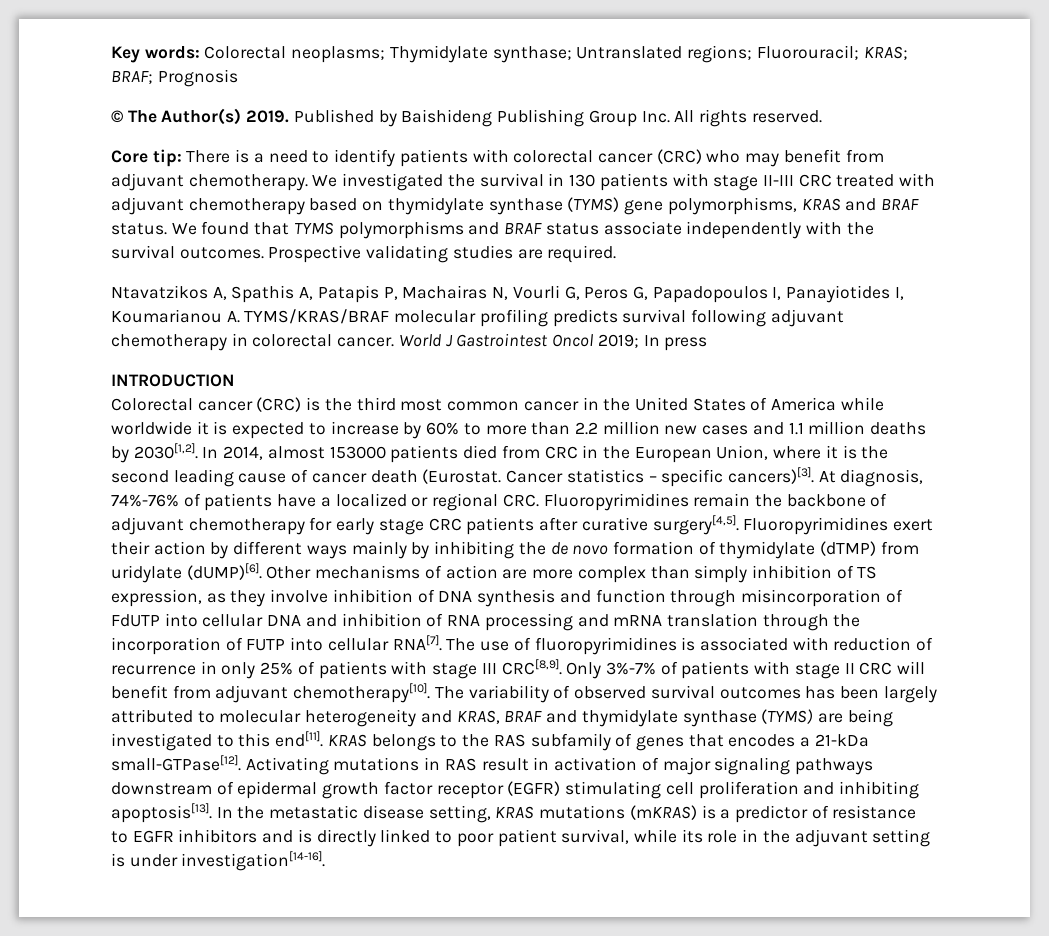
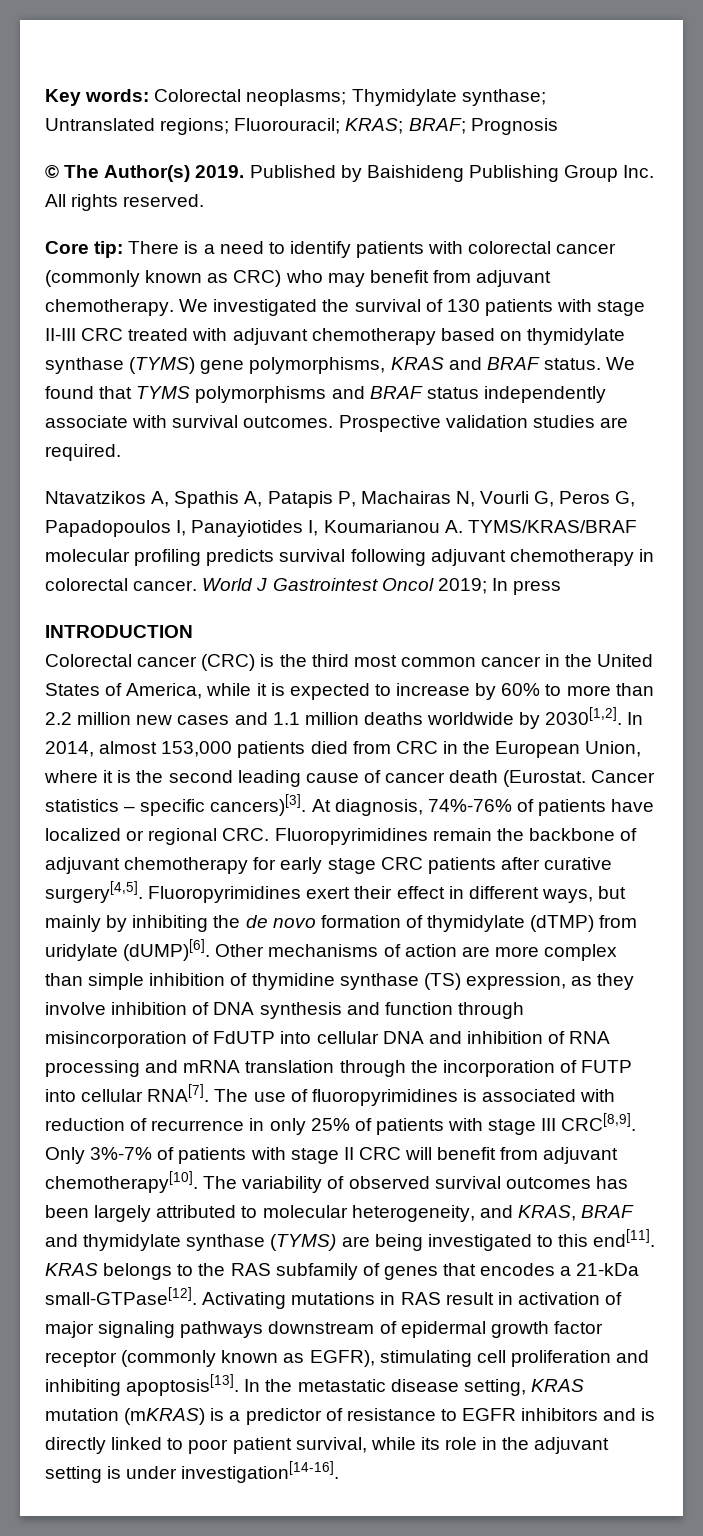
- Core tip: There is a need to identify patients with colorectal cancer (CRC) who may benefit from adjuvant chemotherapy.
+ Core tip: There is a need to identify patients with colorectal cancer (commonly known as CRC) who may benefit from adjuvant chemotherapy.
- We investigated the survival in 130 patients with stage II-III CRC treated with adjuvant chemotherapy based on thymidylate synthase (TYMS) gene polymorphisms, KRAS and BRAF status.
+ We investigated the survival of 130 patients with stage II-III CRC treated with adjuvant chemotherapy based on thymidylate synthase (TYMS) gene polymorphisms, KRAS and BRAF status.
- We found that TYMS polymorphisms and BRAF status associate independently with the survival outcomes.
+ We found that TYMS polymorphisms and BRAF status independently associate with survival outcomes.
- Prospective validating studies are required.
+ Prospective validation studies are required.
- Colorectal cancer (CRC) is the third most common cancer in the United States of America while worldwide it is expected to increase by 60% to more than 2.2 million new cases and 1.1 million deaths by 2030[1,2].
+ Colorectal cancer (CRC) is the third most common cancer in the United States of America, while it is expected to increase by 60% to more than 2.2 million new cases and 1.1 million deaths worldwide by 2030[1,2].
- In 2014, almost 153000 patients died from CRC in the European Union, where it is the second leading cause of cancer death (Eurostat.
+ In 2014, almost 153,000 patients died from CRC in the European Union, where it is the second leading cause of cancer death (Eurostat.
- At diagnosis, 74%-76% of patients have a localized or regional CRC. Fluoropyrimidines remain the backbone of adjuvant chemotherapy for early stage CRC patients after curative surgery[4,5].
+ At diagnosis, 74%-76% of patients have localized or regional CRC. Fluoropyrimidines remain the backbone of adjuvant chemotherapy for early stage CRC patients after curative surgery[4,5].
- Fluoropyrimidines exert their action by different ways mainly by inhibiting the de novo formation of thymidylate (dTMP) from uridylate (dUMP)[6].
+ Fluoropyrimidines exert their effect in different ways, but mainly by inhibiting the de novo formation of thymidylate (dTMP) from uridylate (dUMP)[6].
- Other mechanisms of action are more complex than simply inhibition of TS expression, as they involve inhibition of DNA synthesis and function through misincorporation of FdUTP into cellular DNA and inhibition of RNA processing and mRNA translation through the incorporation of FUTP into cellular RNA[7].
+ Other mechanisms of action are more complex than simple inhibition of thymidine synthase (TS) expression, as they involve inhibition of DNA synthesis and function through misincorporation of FdUTP into cellular DNA and inhibition of RNA processing and mRNA translation through the incorporation of FUTP into cellular RNA[7].
- The variability of observed survival outcomes has been largely attributed to molecular heterogeneity and KRAS, BRAF and thymidylate synthase (TYMS) are being investigated to this end[11].
+ The variability of observed survival outcomes has been largely attributed to molecular heterogeneity, and KRAS, BRAF and thymidylate synthase (TYMS) are being investigated to this end[11].
- Activating mutations in RAS result in activation of major signaling pathways downstream of epidermal growth factor receptor (EGFR) stimulating cell proliferation and inhibiting apoptosis[13].
+ Activating mutations in RAS result in activation of major signaling pathways downstream of epidermal growth factor receptor (commonly known as EGFR), stimulating cell proliferation and inhibiting apoptosis[13].
- In the metastatic disease setting, KRAS mutations (mKRAS) is a predictor of resistance to EGFR inhibitors and is directly linked to poor patient survival, while its role in the adjuvant setting is under investigation[14-16].
+ In the metastatic disease setting, KRAS mutation (mKRAS) is a predictor of resistance to EGFR inhibitors and is directly linked to poor patient survival, while its role in the adjuvant setting is under investigation[14-16].

